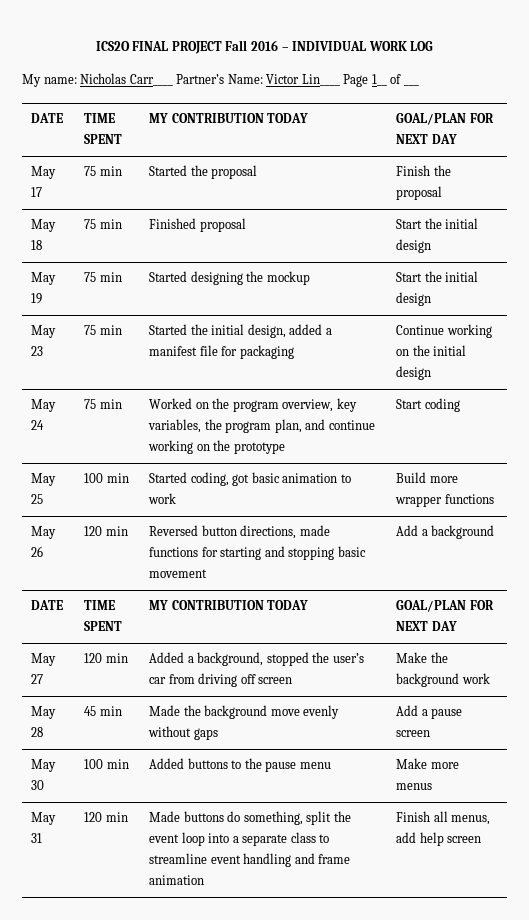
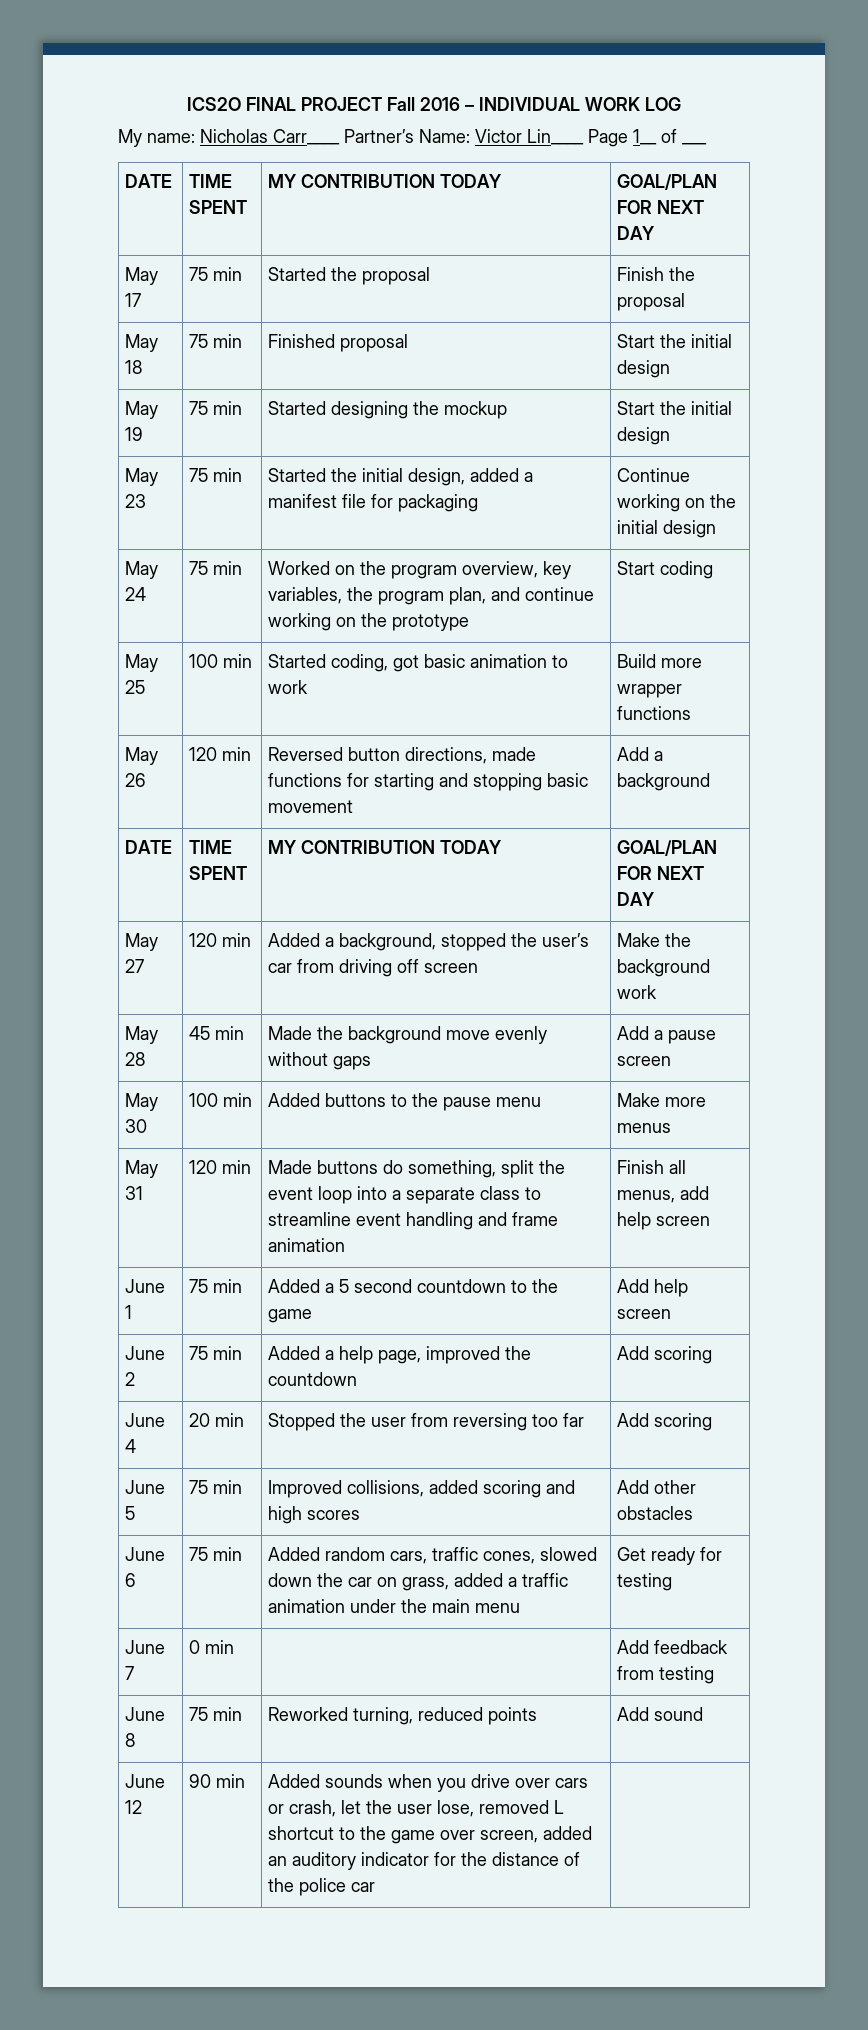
+ June 1 | 75 min | Added a 5 second countdown to the game | Add help screen
+ June 2 | 75 min | Added a help page, improved the countdown | Add scoring
+ June 4 | 20 min | Stopped the user from reversing too far | Add scoring
+ June 5 | 75 min | Improved collisions, added scoring and high scores | Add other obstacles
+ June 6 | 75 min | Added random cars, traffic cones, slowed down the car on grass, added a traffic animation under the main menu | Get ready for testing
+ June 7 | 0 min | | Add feedback from testing
+ June 8 | 75 min | Reworked turning, reduced points | Add sound
+ June 12 | 90 min | Added sounds when you drive over cars or crash, let the user lose, removed L shortcut to the game over screen, added an auditory indicator for the distance of the police car |

